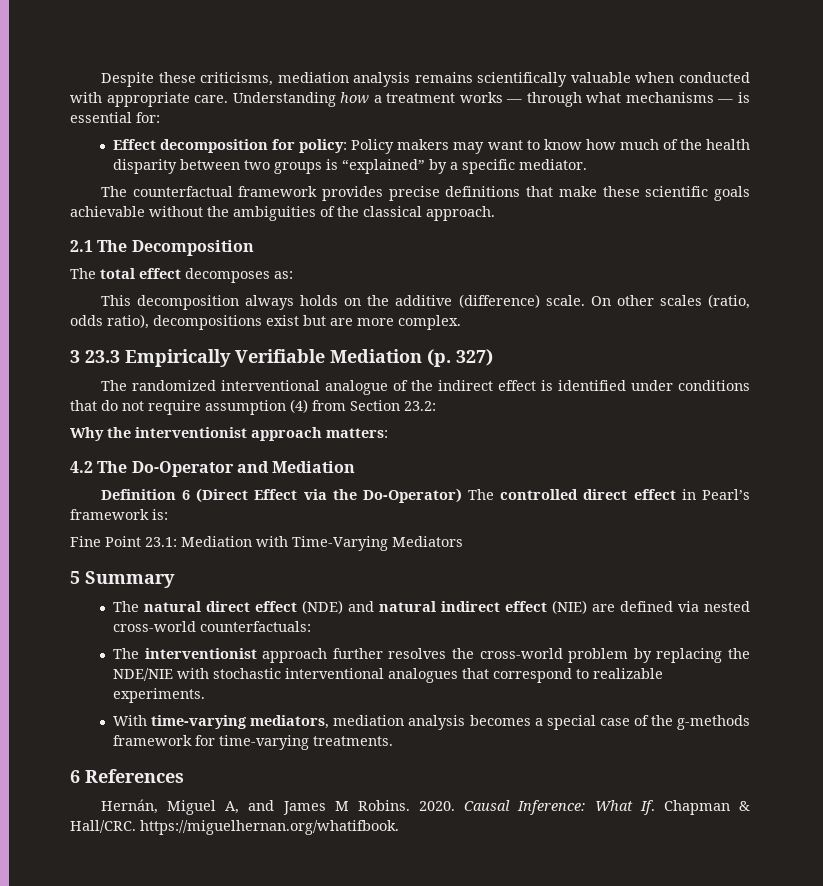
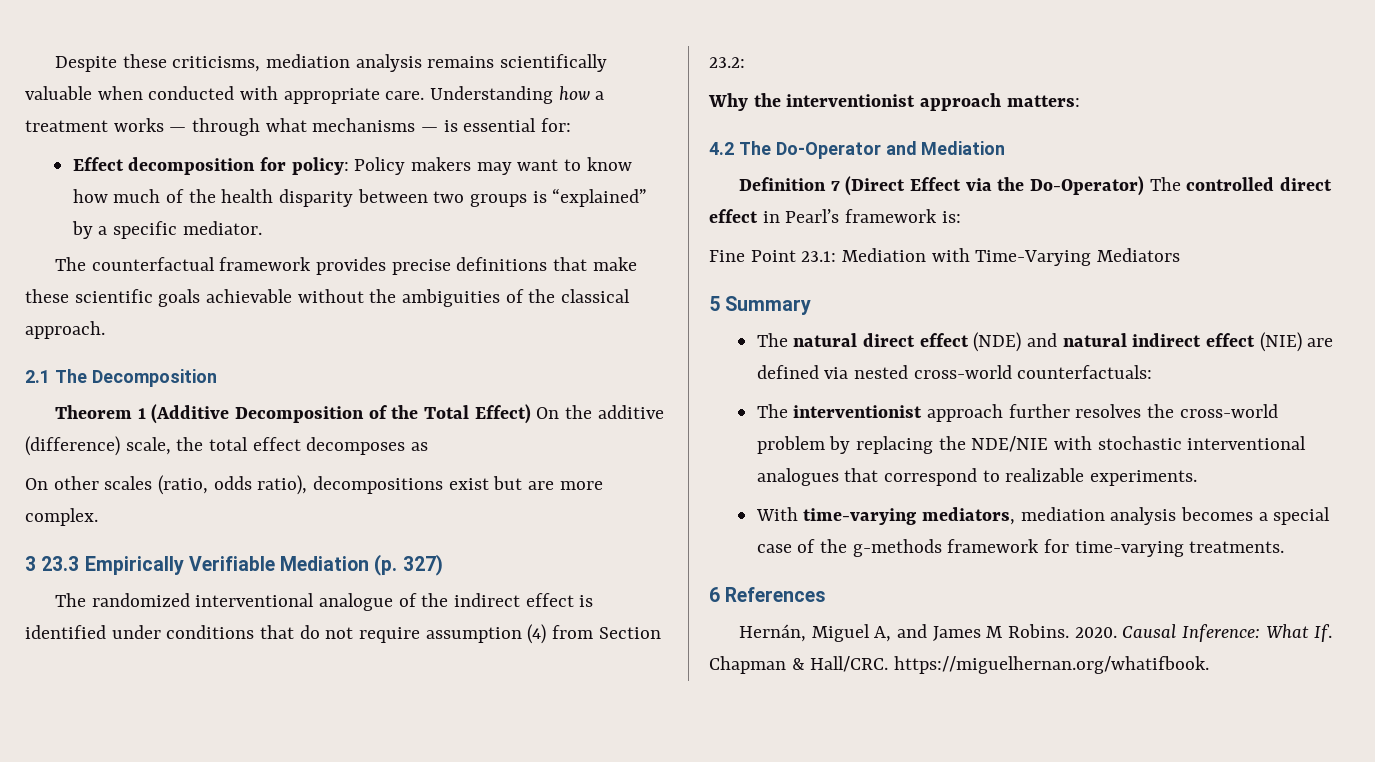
- The total effect decomposes as:
- This decomposition always holds on the additive (difference) scale. On other scales (ratio, odds ratio), decompositions exist but are more complex.
+ Theorem 1 (Additive Decomposition of the Total Effect) On the additive (difference) scale, the total effect decomposes as
+ On other scales (ratio, odds ratio), decompositions exist but are more complex.
- Definition 6 (Direct Effect via the Do-Operator) The controlled direct effect in Pearl’s framework is:
+ Definition 7 (Direct Effect via the Do-Operator) The controlled direct effect in Pearl’s framework is:

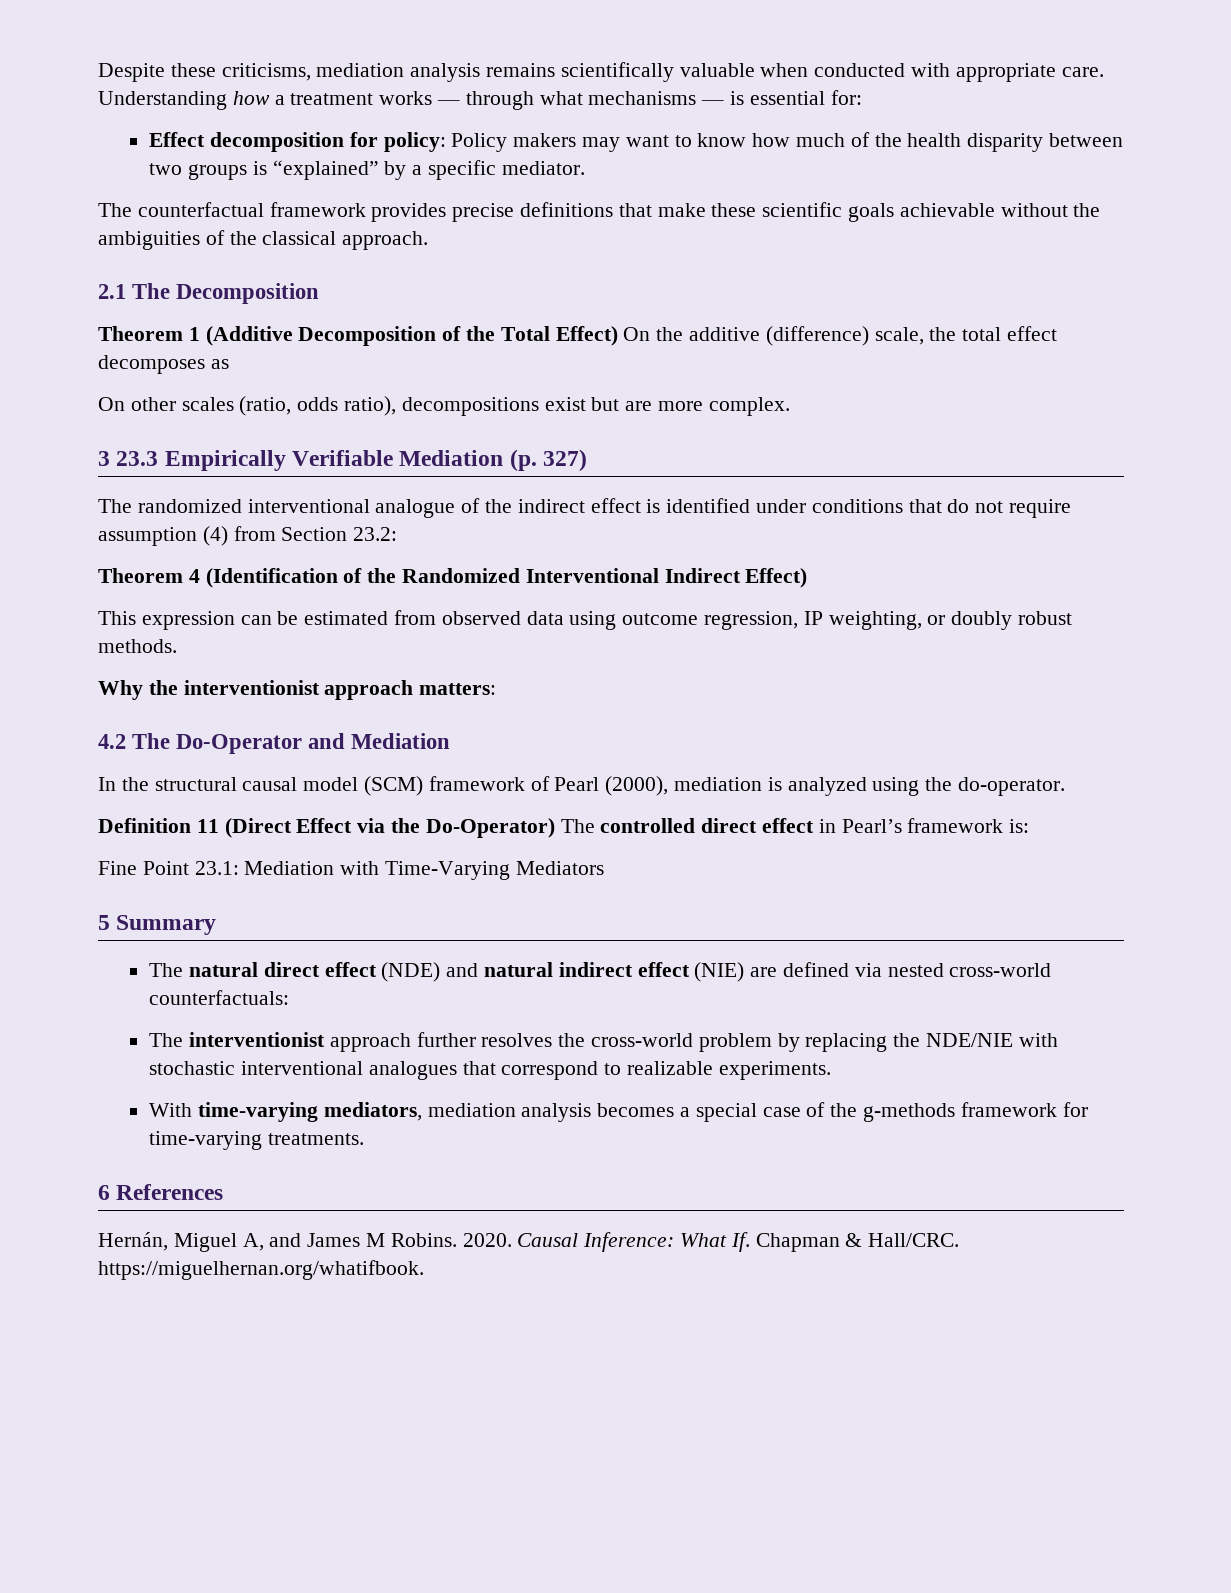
+ Theorem 4 (Identification of the Randomized Interventional Indirect Effect)
+ This expression can be estimated from observed data using outcome regression, IP weighting, or doubly robust methods.
+ In the structural causal model (SCM) framework of Pearl (2000), mediation is analyzed using the do-operator.
- Definition 7 (Direct Effect via the Do-Operator) The controlled direct effect in Pearl’s framework is:
+ Definition 11 (Direct Effect via the Do-Operator) The controlled direct effect in Pearl’s framework is:

